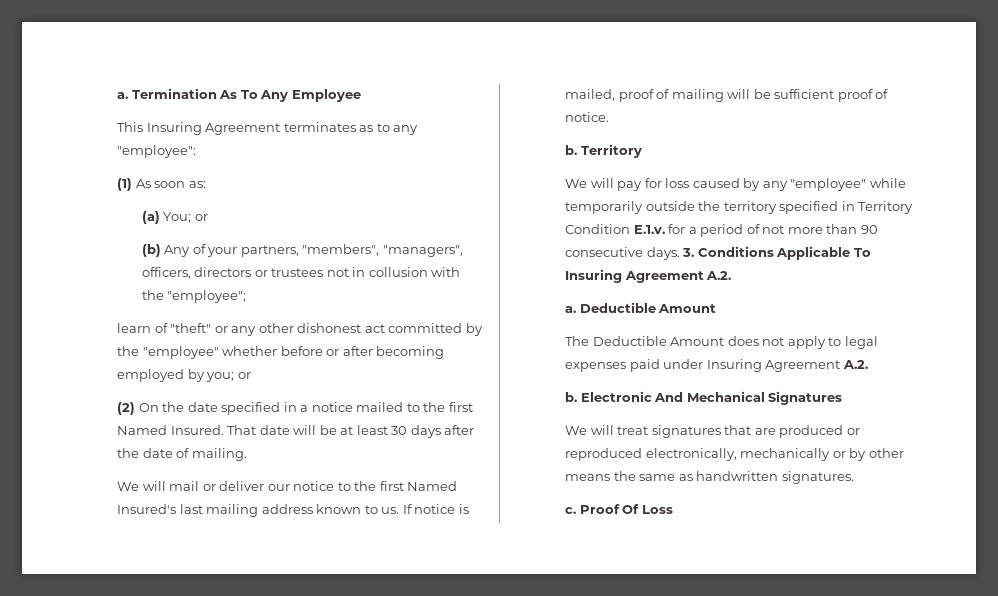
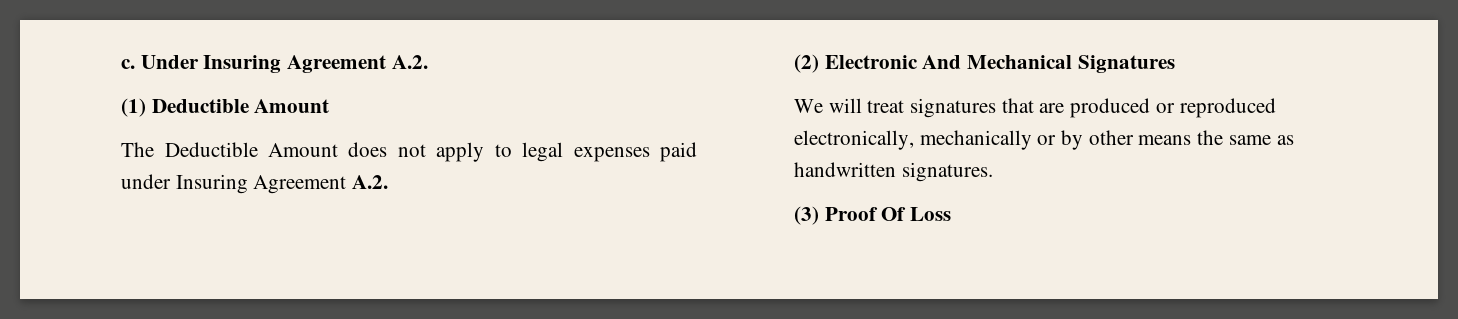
- a. Termination As To Any Employee
- This Insuring Agreement terminates as to any "employee":
- (1) As soon as:
- (a) You; or
- (b) Any of your partners, "members", "managers", officers, directors or trustees not in collusion with the "employee";
- learn of "theft" or any other dishonest act committed by the "employee" whether before or after becoming employed by you; or
- (2) On the date specified in a notice mailed to the first Named Insured. That date will be at least 30 days after the date of mailing.
- We will mail or deliver our notice to the first Named Insured's last mailing address known to us. If notice is mailed, proof of mailing will be sufficient proof of notice.
- b. Territory
- We will pay for loss caused by any "employee" while temporarily outside the territory specified in Territory Condition E.1.v. for a period of not more than 90 consecutive days. 3. Conditions Applicable To Insuring Agreement A.2.
- a. Deductible Amount
+ c. Under Insuring Agreement A.2.
+ (1) Deductible Amount
- b. Electronic And Mechanical Signatures
+ (2) Electronic And Mechanical Signatures
- c. Proof Of Loss
+ (3) Proof Of Loss

